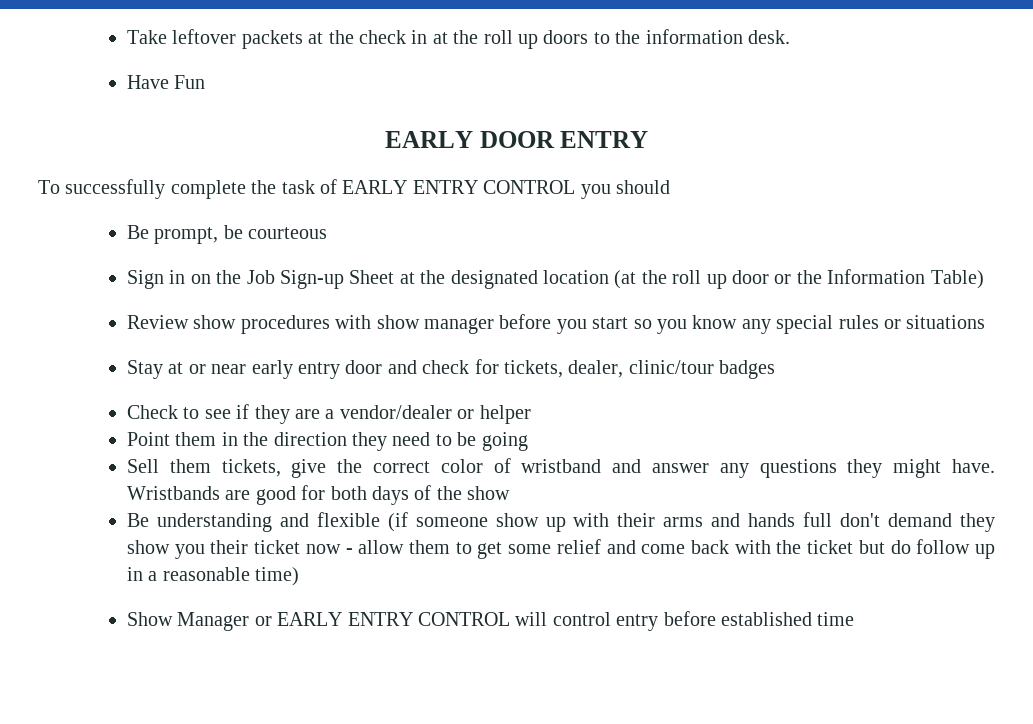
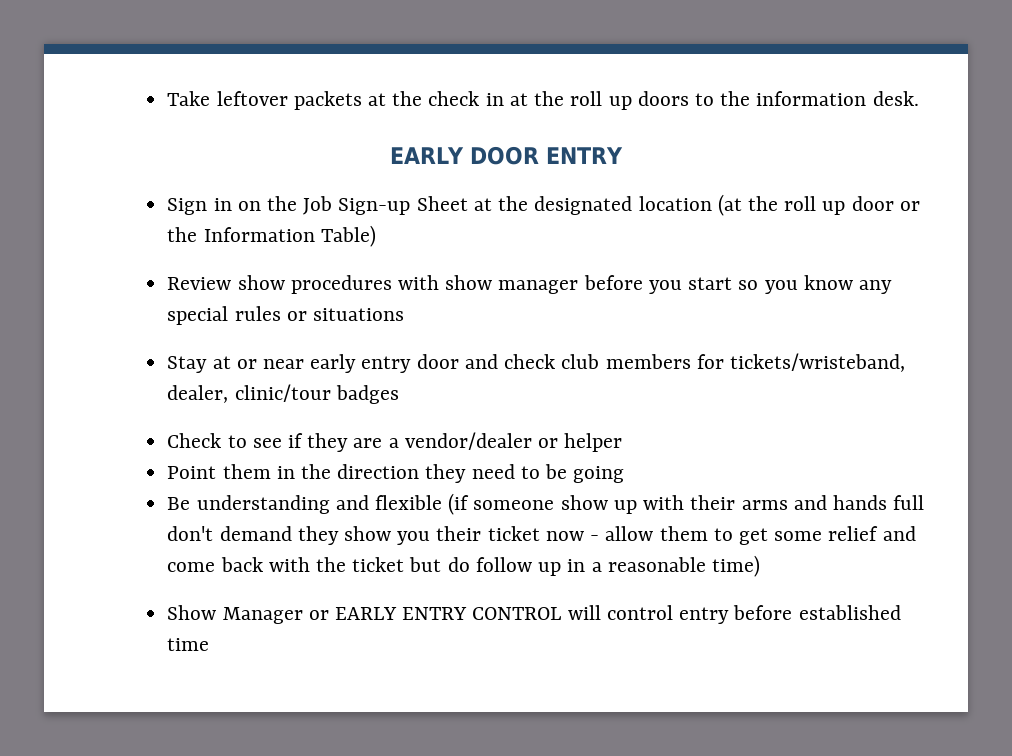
- Have Fun
- To successfully complete the task of EARLY ENTRY CONTROL you should
- Be prompt, be courteous
- Stay at or near early entry door and check for tickets, dealer, clinic/tour badges
+ Stay at or near early entry door and check club members for tickets/wristeband, dealer, clinic/tour badges
- Sell them tickets, give the correct color of wristband and answer any questions they might have. Wristbands are good for both days of the show

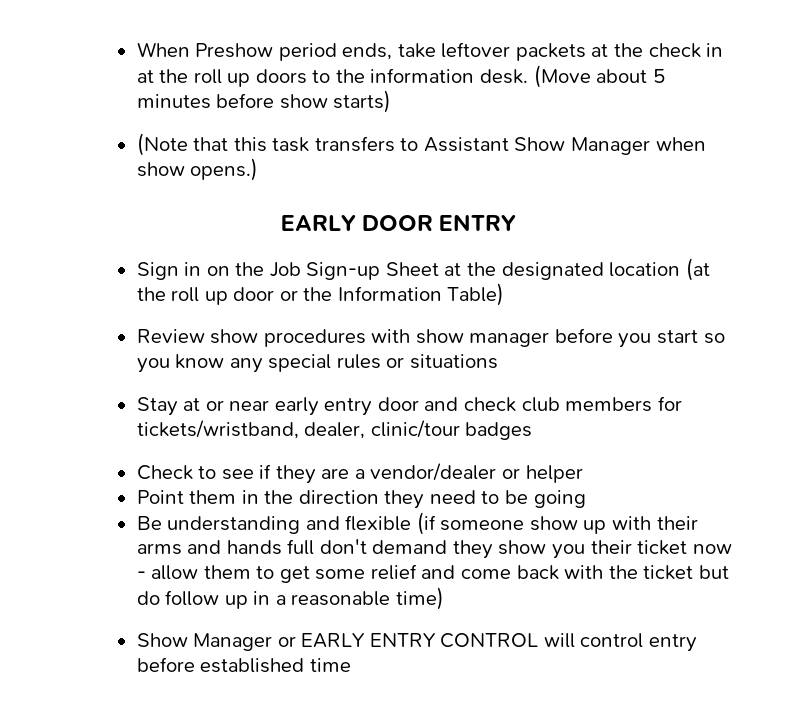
- Take leftover packets at the check in at the roll up doors to the information desk.
+ When Preshow period ends, take leftover packets at the check in at the roll up doors to the information desk. (Move about 5 minutes before show starts)
+ (Note that this task transfers to Assistant Show Manager when show opens.)
- Stay at or near early entry door and check club members for tickets/wristeband, dealer, clinic/tour badges
+ Stay at or near early entry door and check club members for tickets/wristband, dealer, clinic/tour badges

